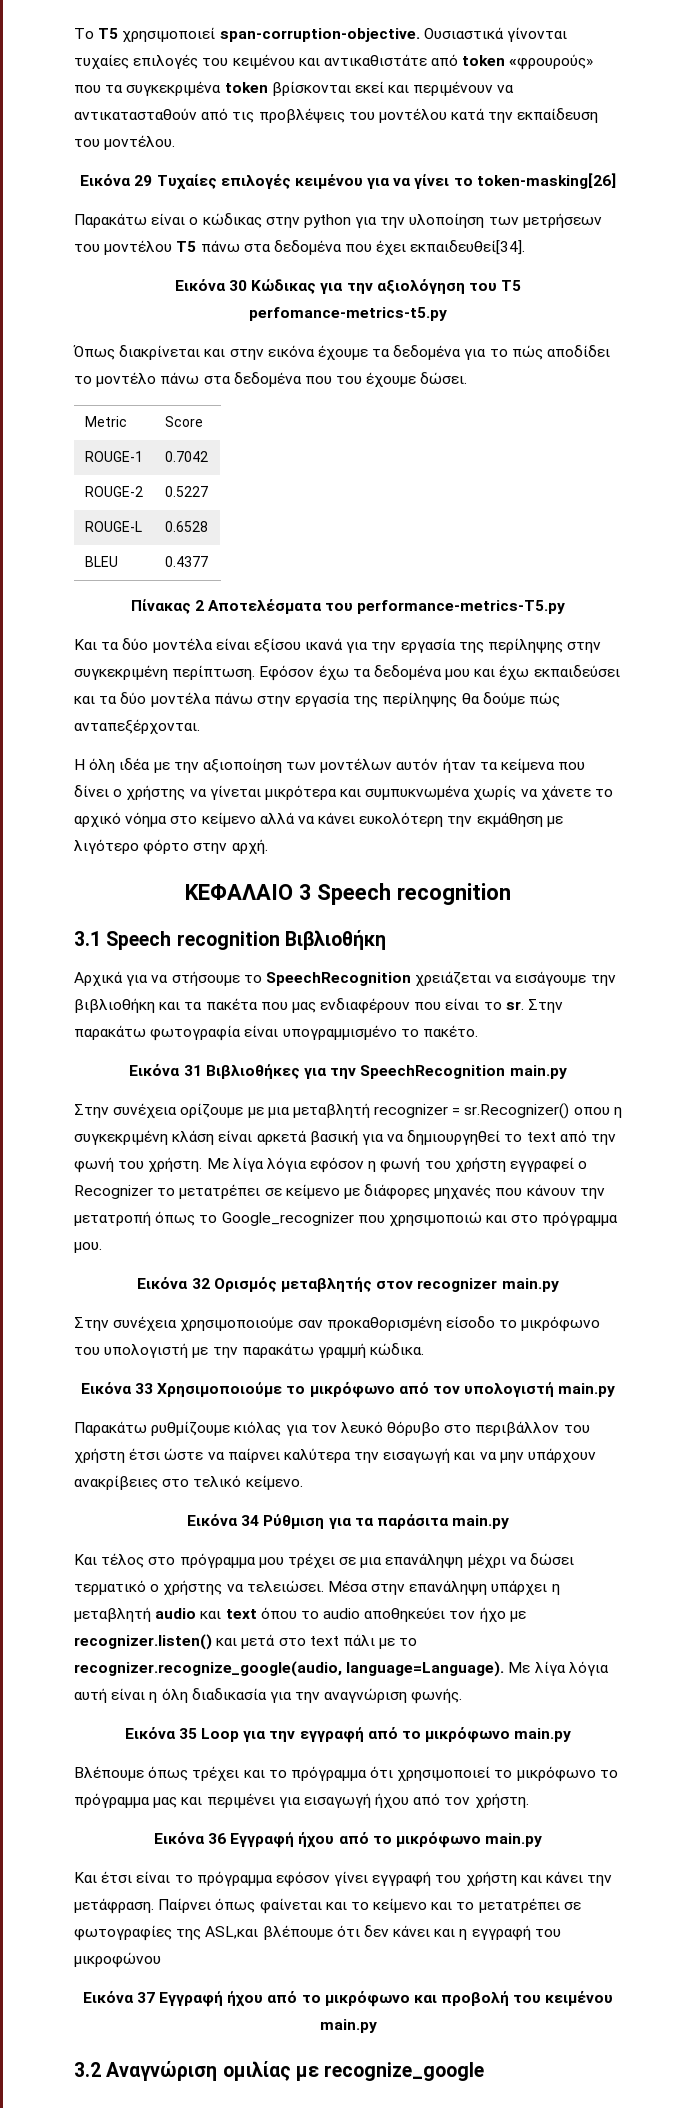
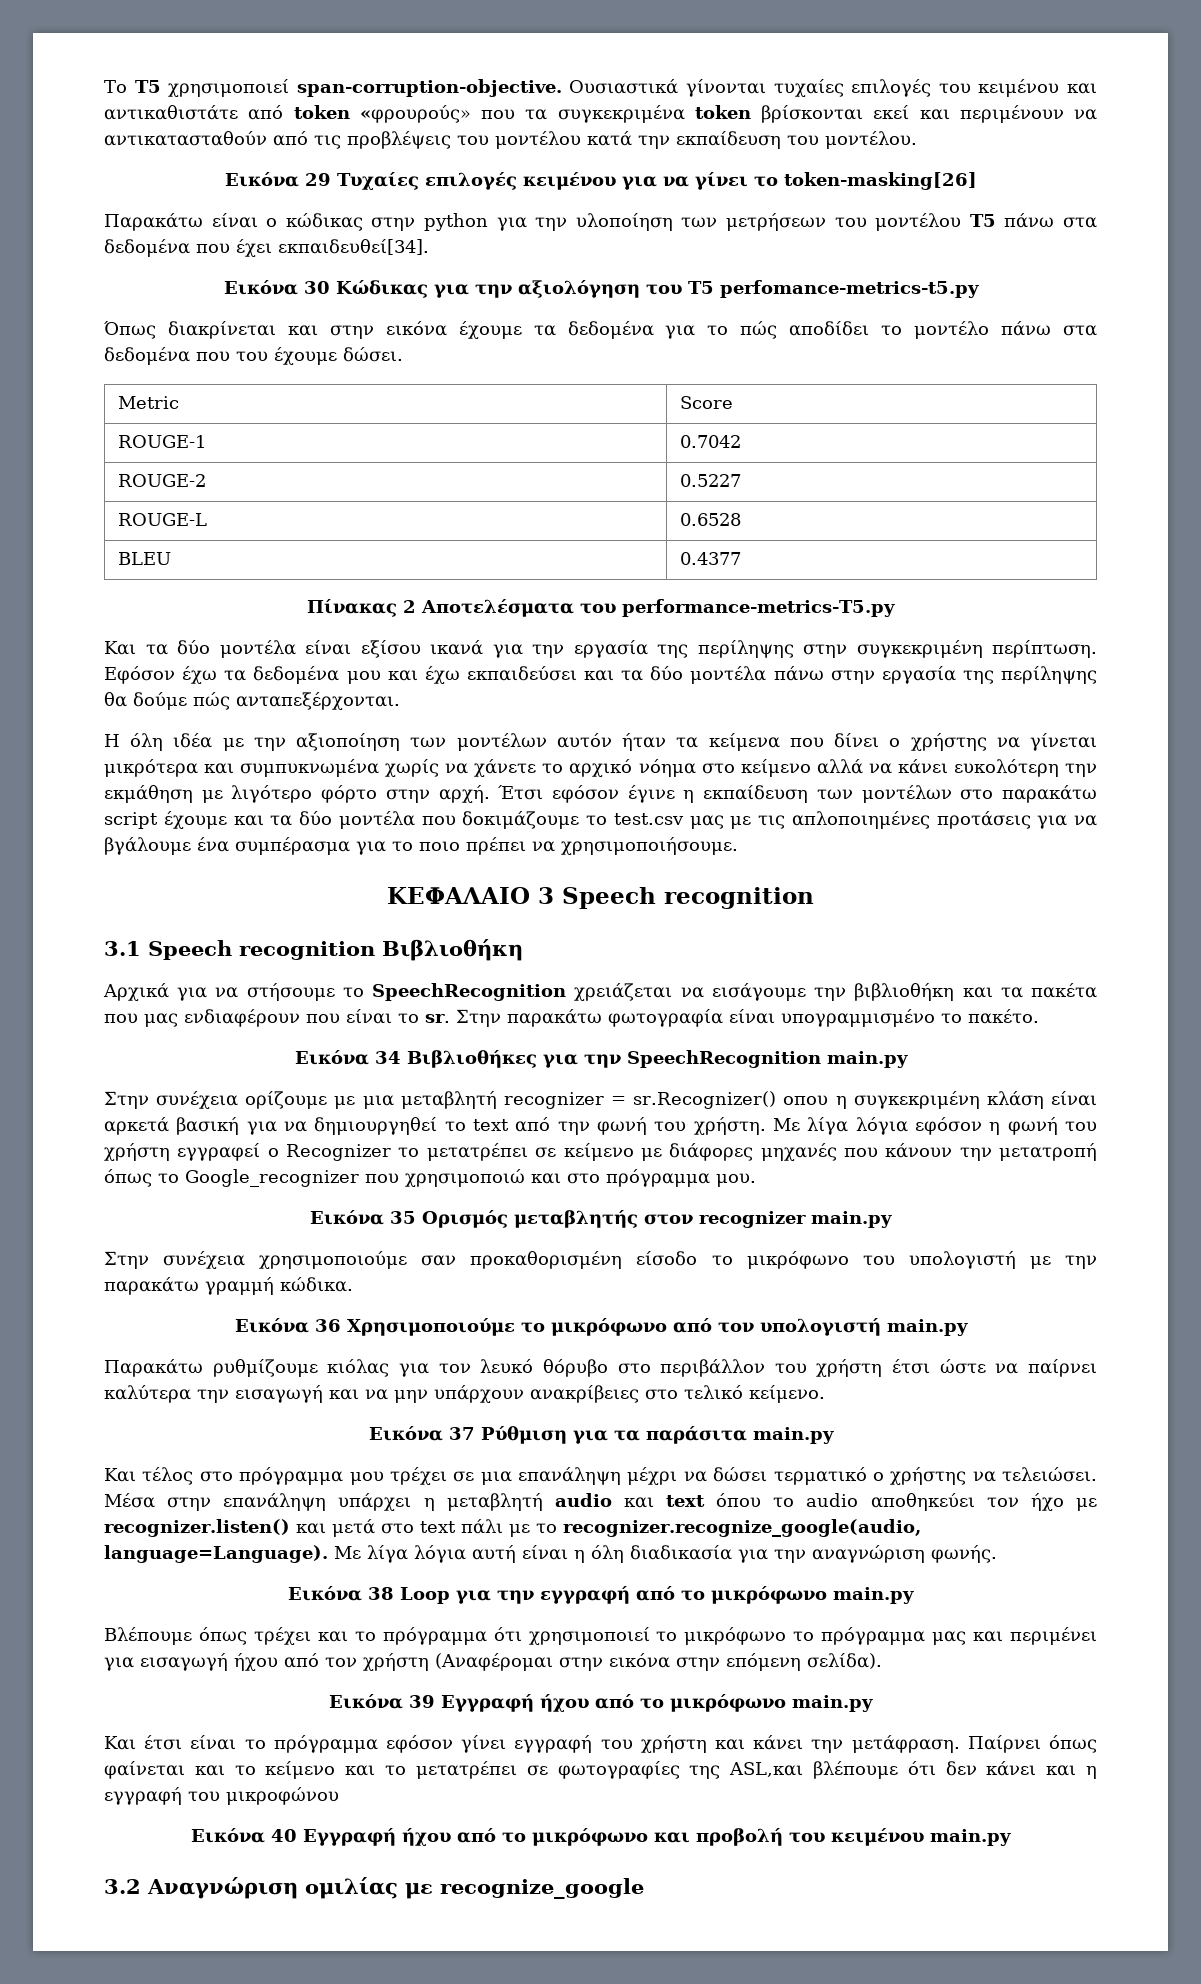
+ Έτσι εφόσον έγινε η εκπαίδευση των μοντέλων στο παρακάτω script έχουμε και τα δύο μοντέλα που δοκιμάζουμε το test.csv μας με τις απλοποιημένες προτάσεις για να βγάλουμε ένα συμπέρασμα για το ποιο πρέπει να χρησιμοποιήσουμε.
- Εικόνα 31 Βιβλιοθήκες για την SpeechRecognition main.py
+ Εικόνα 34 Βιβλιοθήκες για την SpeechRecognition main.py
- Εικόνα 32 Ορισμός μεταβλητής στον recognizer main.py
+ Εικόνα 35 Ορισμός μεταβλητής στον recognizer main.py
- Εικόνα 33 Χρησιμοποιούμε το μικρόφωνο από τον υπολογιστή main.py
+ Εικόνα 36 Χρησιμοποιούμε το μικρόφωνο από τον υπολογιστή main.py
- Εικόνα 34 Ρύθμιση για τα παράσιτα main.py
+ Εικόνα 37 Ρύθμιση για τα παράσιτα main.py
- Εικόνα 35 Loop για την εγγραφή από το μικρόφωνο main.py
+ Εικόνα 38 Loop για την εγγραφή από το μικρόφωνο main.py
- Βλέπουμε όπως τρέχει και το πρόγραμμα ότι χρησιμοποιεί το μικρόφωνο το πρόγραμμα μας και περιμένει για εισαγωγή ήχου από τον χρήστη.
- Εικόνα 36 Εγγραφή ήχου από το μικρόφωνο main.py
+ Βλέπουμε όπως τρέχει και το πρόγραμμα ότι χρησιμοποιεί το μικρόφωνο το πρόγραμμα μας και περιμένει για εισαγωγή ήχου από τον χρήστη (Αναφέρομαι στην εικόνα στην επόμενη σελίδα).
+ Εικόνα 39 Εγγραφή ήχου από το μικρόφωνο main.py
- Εικόνα 37 Εγγραφή ήχου από το μικρόφωνο και προβολή του κειμένου main.py
+ Εικόνα 40 Εγγραφή ήχου από το μικρόφωνο και προβολή του κειμένου main.py

